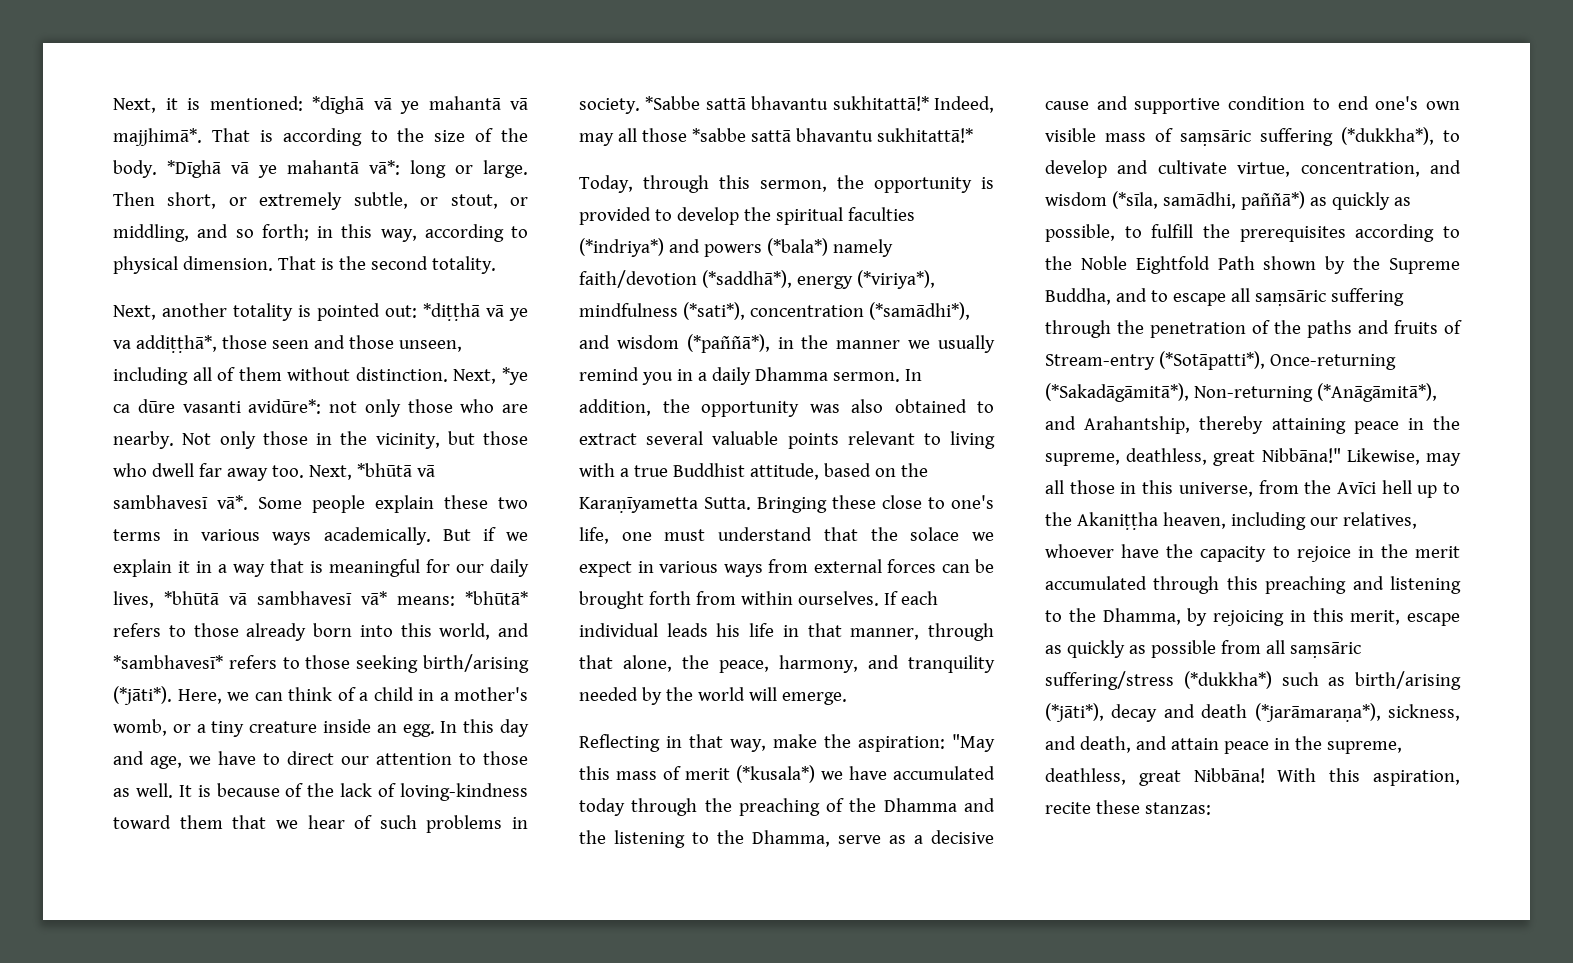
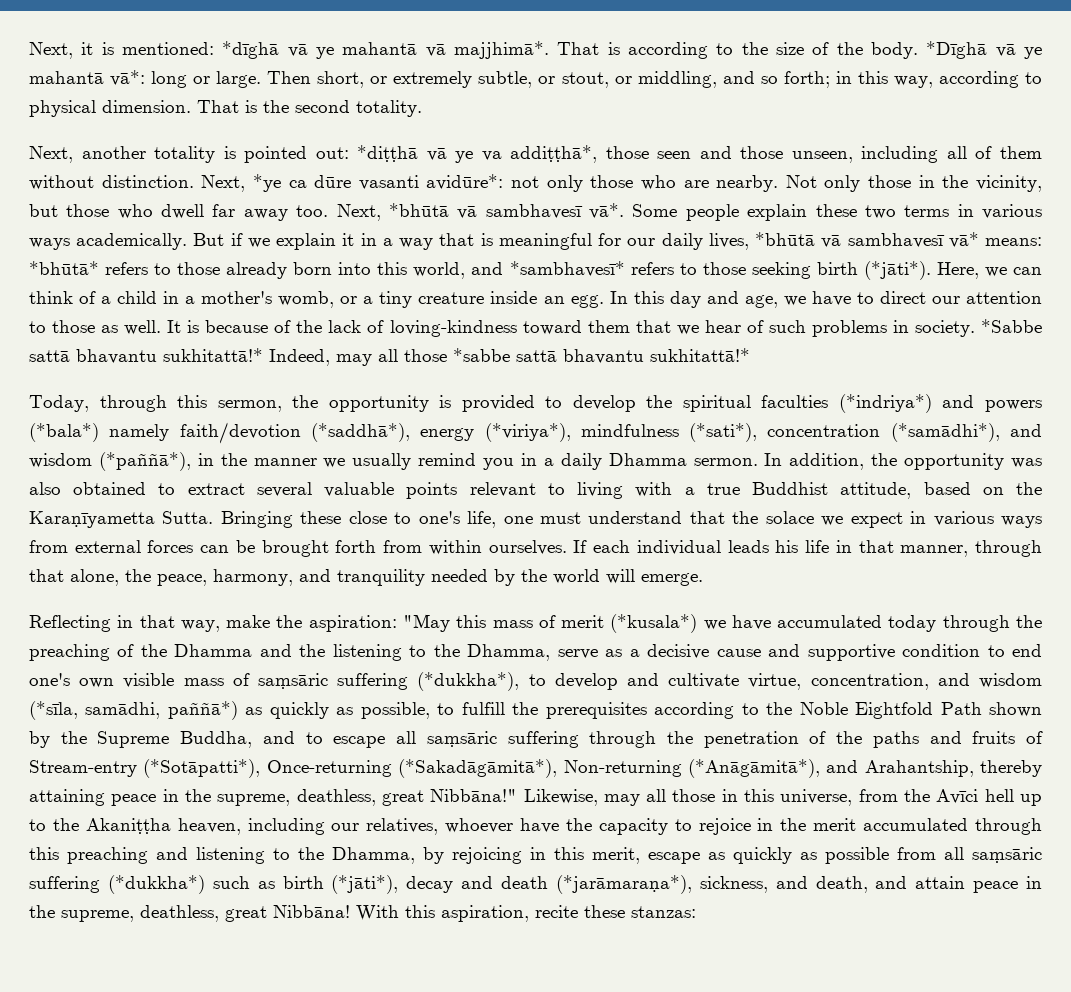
- But if we explain it in a way that is meaningful for our daily lives, *bhūtā vā sambhavesī vā* means: *bhūtā* refers to those already born into this world, and *sambhavesī* refers to those seeking birth/arising (*jāti*).
+ But if we explain it in a way that is meaningful for our daily lives, *bhūtā vā sambhavesī vā* means: *bhūtā* refers to those already born into this world, and *sambhavesī* refers to those seeking birth (*jāti*).
- Likewise, may all those in this universe, from the Avīci hell up to the Akaniṭṭha heaven, including our relatives, whoever have the capacity to rejoice in the merit accumulated through this preaching and listening to the Dhamma, by rejoicing in this merit, escape as quickly as possible from all saṃsāric suffering/stress (*dukkha*) such as birth/arising (*jāti*), decay and death (*jarāmaraṇa*), sickness, and death, and attain peace in the supreme, deathless, great Nibbāna!
+ Likewise, may all those in this universe, from the Avīci hell up to the Akaniṭṭha heaven, including our relatives, whoever have the capacity to rejoice in the merit accumulated through this preaching and listening to the Dhamma, by rejoicing in this merit, escape as quickly as possible from all saṃsāric suffering (*dukkha*) such as birth (*jāti*), decay and death (*jarāmaraṇa*), sickness, and death, and attain peace in the supreme, deathless, great Nibbāna!

